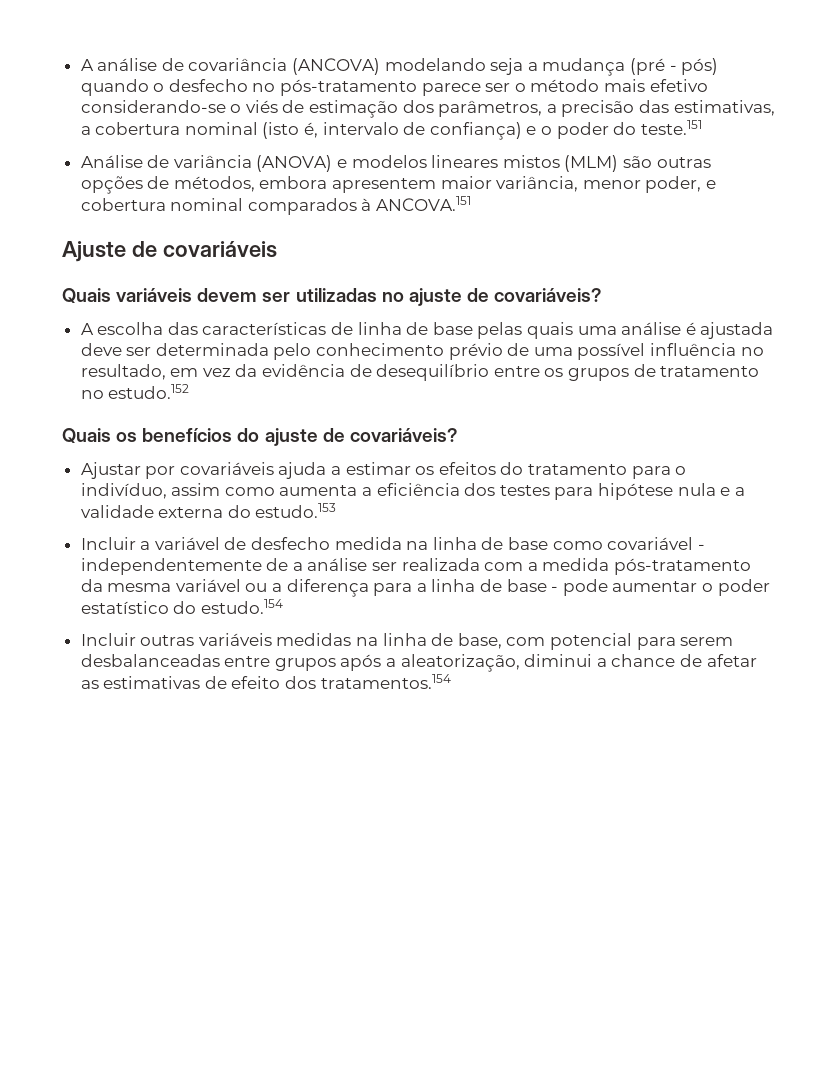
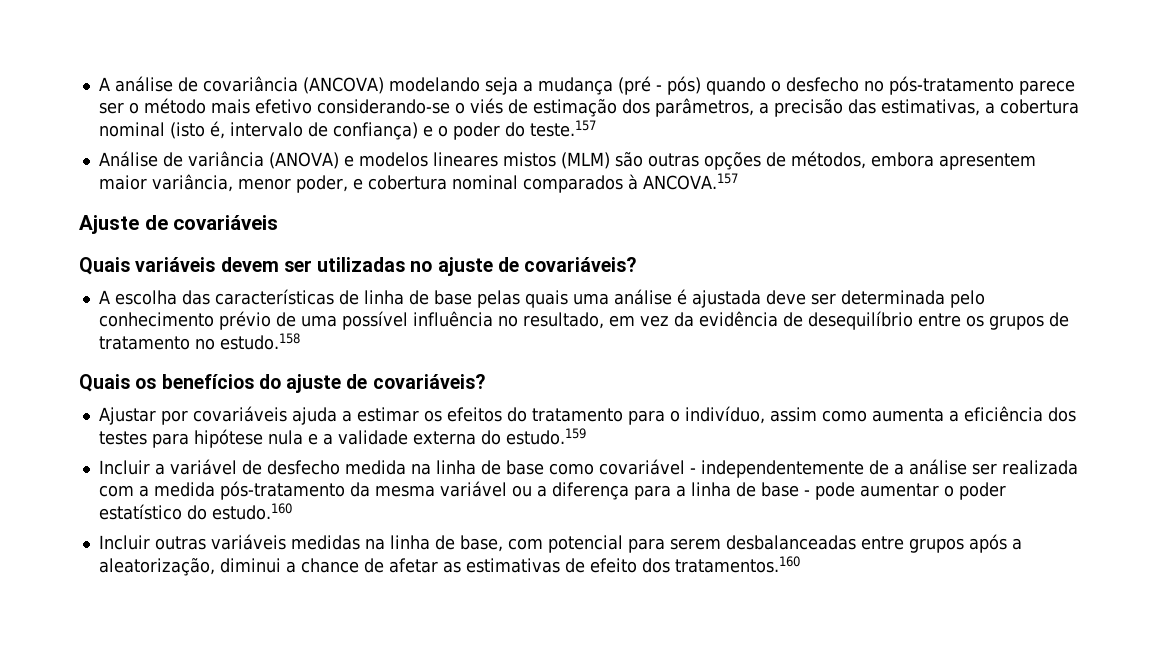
- A análise de covariância (ANCOVA) modelando seja a mudança (pré - pós) quando o desfecho no pós-tratamento parece ser o método mais efetivo considerando-se o viés de estimação dos parâmetros, a precisão das estimativas, a cobertura nominal (isto é, intervalo de confiança) e o poder do teste.151
+ A análise de covariância (ANCOVA) modelando seja a mudança (pré - pós) quando o desfecho no pós-tratamento parece ser o método mais efetivo considerando-se o viés de estimação dos parâmetros, a precisão das estimativas, a cobertura nominal (isto é, intervalo de confiança) e o poder do teste.157
- Análise de variância (ANOVA) e modelos lineares mistos (MLM) são outras opções de métodos, embora apresentem maior variância, menor poder, e cobertura nominal comparados à ANCOVA.151
+ Análise de variância (ANOVA) e modelos lineares mistos (MLM) são outras opções de métodos, embora apresentem maior variância, menor poder, e cobertura nominal comparados à ANCOVA.157
- A escolha das características de linha de base pelas quais uma análise é ajustada deve ser determinada pelo conhecimento prévio de uma possível influência no resultado, em vez da evidência de desequilíbrio entre os grupos de tratamento no estudo.152
+ A escolha das características de linha de base pelas quais uma análise é ajustada deve ser determinada pelo conhecimento prévio de uma possível influência no resultado, em vez da evidência de desequilíbrio entre os grupos de tratamento no estudo.158
- Ajustar por covariáveis ajuda a estimar os efeitos do tratamento para o indivíduo, assim como aumenta a eficiência dos testes para hipótese nula e a validade externa do estudo.153
+ Ajustar por covariáveis ajuda a estimar os efeitos do tratamento para o indivíduo, assim como aumenta a eficiência dos testes para hipótese nula e a validade externa do estudo.159
- Incluir a variável de desfecho medida na linha de base como covariável - independentemente de a análise ser realizada com a medida pós-tratamento da mesma variável ou a diferença para a linha de base - pode aumentar o poder estatístico do estudo.154
+ Incluir a variável de desfecho medida na linha de base como covariável - independentemente de a análise ser realizada com a medida pós-tratamento da mesma variável ou a diferença para a linha de base - pode aumentar o poder estatístico do estudo.160
- Incluir outras variáveis medidas na linha de base, com potencial para serem desbalanceadas entre grupos após a aleatorização, diminui a chance de afetar as estimativas de efeito dos tratamentos.154
+ Incluir outras variáveis medidas na linha de base, com potencial para serem desbalanceadas entre grupos após a aleatorização, diminui a chance de afetar as estimativas de efeito dos tratamentos.160

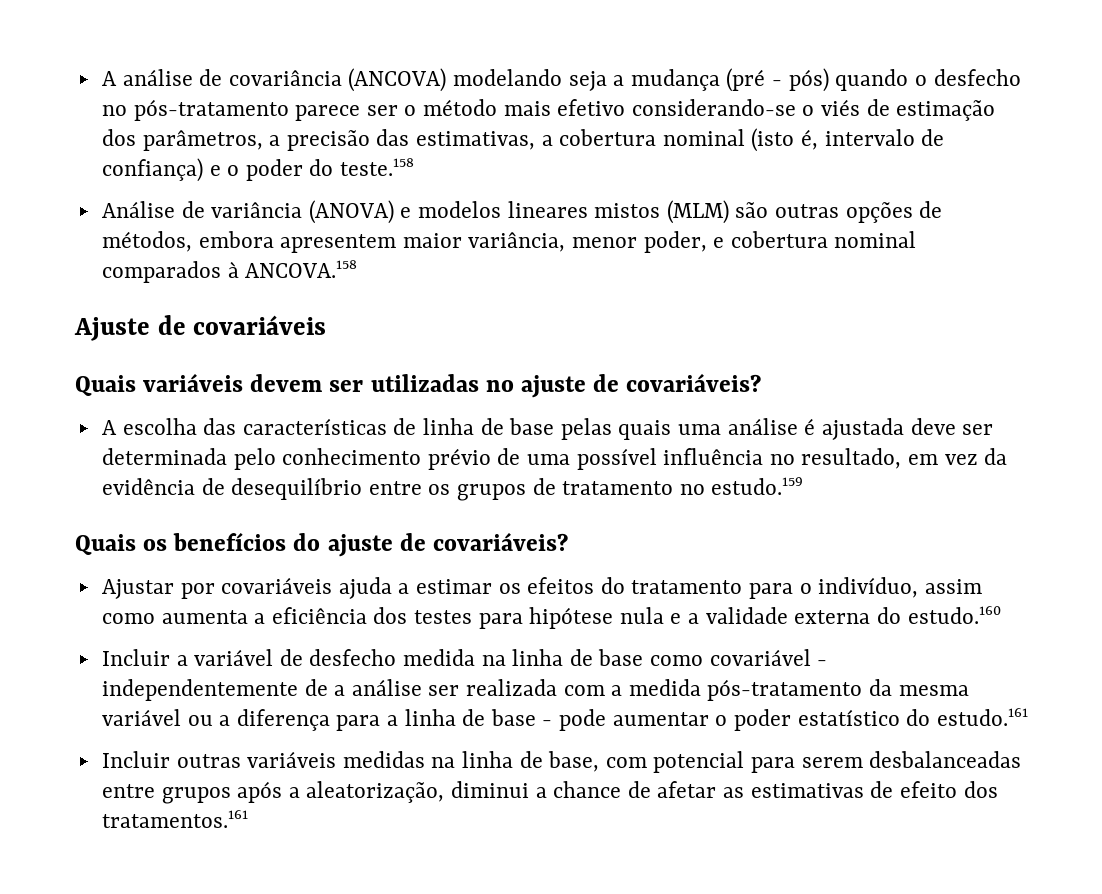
- A análise de covariância (ANCOVA) modelando seja a mudança (pré - pós) quando o desfecho no pós-tratamento parece ser o método mais efetivo considerando-se o viés de estimação dos parâmetros, a precisão das estimativas, a cobertura nominal (isto é, intervalo de confiança) e o poder do teste.157
+ A análise de covariância (ANCOVA) modelando seja a mudança (pré - pós) quando o desfecho no pós-tratamento parece ser o método mais efetivo considerando-se o viés de estimação dos parâmetros, a precisão das estimativas, a cobertura nominal (isto é, intervalo de confiança) e o poder do teste.158
- Análise de variância (ANOVA) e modelos lineares mistos (MLM) são outras opções de métodos, embora apresentem maior variância, menor poder, e cobertura nominal comparados à ANCOVA.157
+ Análise de variância (ANOVA) e modelos lineares mistos (MLM) são outras opções de métodos, embora apresentem maior variância, menor poder, e cobertura nominal comparados à ANCOVA.158
- A escolha das características de linha de base pelas quais uma análise é ajustada deve ser determinada pelo conhecimento prévio de uma possível influência no resultado, em vez da evidência de desequilíbrio entre os grupos de tratamento no estudo.158
+ A escolha das características de linha de base pelas quais uma análise é ajustada deve ser determinada pelo conhecimento prévio de uma possível influência no resultado, em vez da evidência de desequilíbrio entre os grupos de tratamento no estudo.159
- Ajustar por covariáveis ajuda a estimar os efeitos do tratamento para o indivíduo, assim como aumenta a eficiência dos testes para hipótese nula e a validade externa do estudo.159
+ Ajustar por covariáveis ajuda a estimar os efeitos do tratamento para o indivíduo, assim como aumenta a eficiência dos testes para hipótese nula e a validade externa do estudo.160
- Incluir a variável de desfecho medida na linha de base como covariável - independentemente de a análise ser realizada com a medida pós-tratamento da mesma variável ou a diferença para a linha de base - pode aumentar o poder estatístico do estudo.160
+ Incluir a variável de desfecho medida na linha de base como covariável - independentemente de a análise ser realizada com a medida pós-tratamento da mesma variável ou a diferença para a linha de base - pode aumentar o poder estatístico do estudo.161
- Incluir outras variáveis medidas na linha de base, com potencial para serem desbalanceadas entre grupos após a aleatorização, diminui a chance de afetar as estimativas de efeito dos tratamentos.160
+ Incluir outras variáveis medidas na linha de base, com potencial para serem desbalanceadas entre grupos após a aleatorização, diminui a chance de afetar as estimativas de efeito dos tratamentos.161

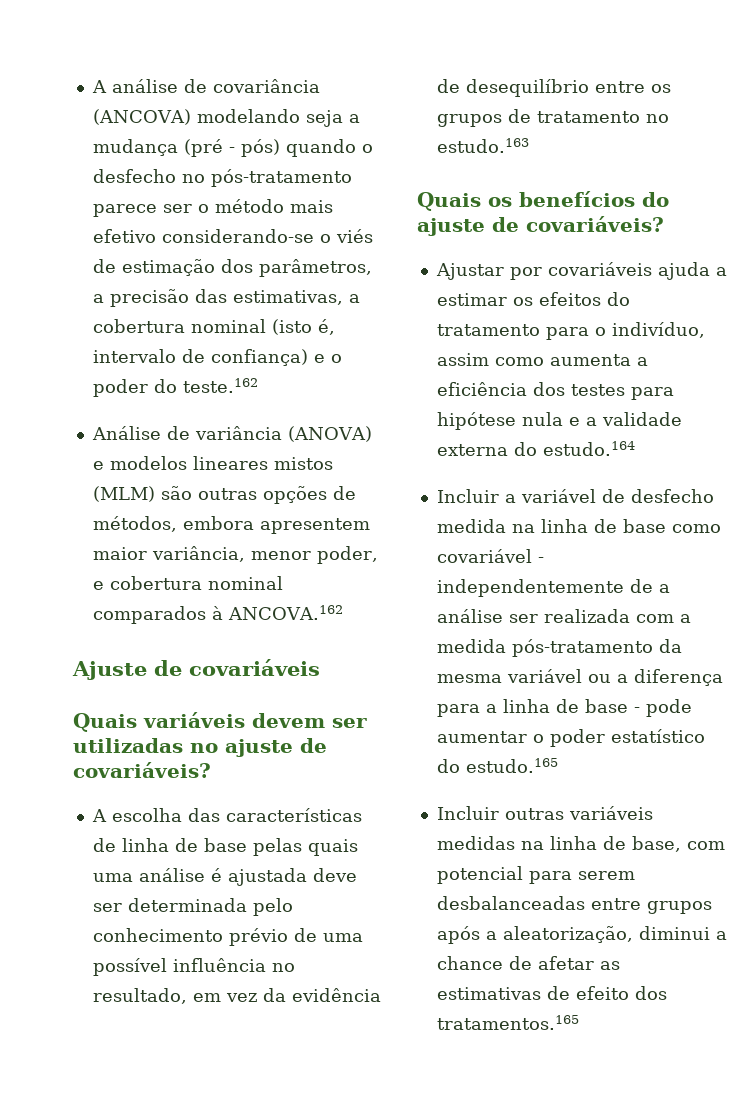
- A análise de covariância (ANCOVA) modelando seja a mudança (pré - pós) quando o desfecho no pós-tratamento parece ser o método mais efetivo considerando-se o viés de estimação dos parâmetros, a precisão das estimativas, a cobertura nominal (isto é, intervalo de confiança) e o poder do teste.158
+ A análise de covariância (ANCOVA) modelando seja a mudança (pré - pós) quando o desfecho no pós-tratamento parece ser o método mais efetivo considerando-se o viés de estimação dos parâmetros, a precisão das estimativas, a cobertura nominal (isto é, intervalo de confiança) e o poder do teste.162
- Análise de variância (ANOVA) e modelos lineares mistos (MLM) são outras opções de métodos, embora apresentem maior variância, menor poder, e cobertura nominal comparados à ANCOVA.158
+ Análise de variância (ANOVA) e modelos lineares mistos (MLM) são outras opções de métodos, embora apresentem maior variância, menor poder, e cobertura nominal comparados à ANCOVA.162
- A escolha das características de linha de base pelas quais uma análise é ajustada deve ser determinada pelo conhecimento prévio de uma possível influência no resultado, em vez da evidência de desequilíbrio entre os grupos de tratamento no estudo.159
+ A escolha das características de linha de base pelas quais uma análise é ajustada deve ser determinada pelo conhecimento prévio de uma possível influência no resultado, em vez da evidência de desequilíbrio entre os grupos de tratamento no estudo.163
- Ajustar por covariáveis ajuda a estimar os efeitos do tratamento para o indivíduo, assim como aumenta a eficiência dos testes para hipótese nula e a validade externa do estudo.160
+ Ajustar por covariáveis ajuda a estimar os efeitos do tratamento para o indivíduo, assim como aumenta a eficiência dos testes para hipótese nula e a validade externa do estudo.164
- Incluir a variável de desfecho medida na linha de base como covariável - independentemente de a análise ser realizada com a medida pós-tratamento da mesma variável ou a diferença para a linha de base - pode aumentar o poder estatístico do estudo.161
+ Incluir a variável de desfecho medida na linha de base como covariável - independentemente de a análise ser realizada com a medida pós-tratamento da mesma variável ou a diferença para a linha de base - pode aumentar o poder estatístico do estudo.165
- Incluir outras variáveis medidas na linha de base, com potencial para serem desbalanceadas entre grupos após a aleatorização, diminui a chance de afetar as estimativas de efeito dos tratamentos.161
+ Incluir outras variáveis medidas na linha de base, com potencial para serem desbalanceadas entre grupos após a aleatorização, diminui a chance de afetar as estimativas de efeito dos tratamentos.165

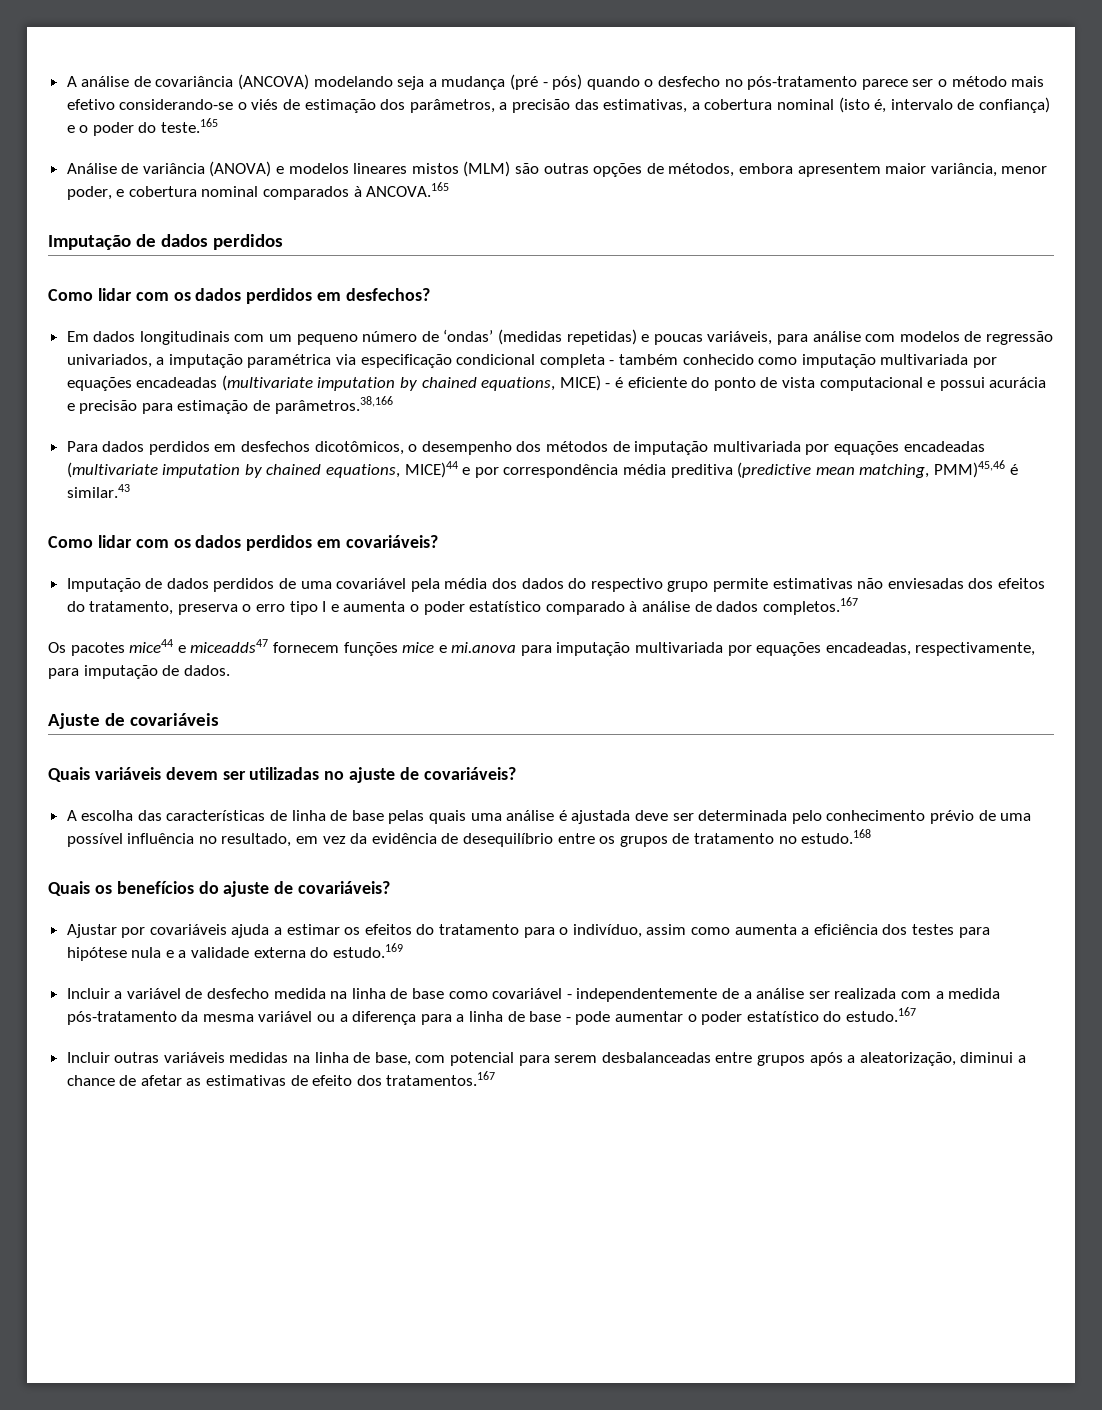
- A análise de covariância (ANCOVA) modelando seja a mudança (pré - pós) quando o desfecho no pós-tratamento parece ser o método mais efetivo considerando-se o viés de estimação dos parâmetros, a precisão das estimativas, a cobertura nominal (isto é, intervalo de confiança) e o poder do teste.162
+ A análise de covariância (ANCOVA) modelando seja a mudança (pré - pós) quando o desfecho no pós-tratamento parece ser o método mais efetivo considerando-se o viés de estimação dos parâmetros, a precisão das estimativas, a cobertura nominal (isto é, intervalo de confiança) e o poder do teste.165
- Análise de variância (ANOVA) e modelos lineares mistos (MLM) são outras opções de métodos, embora apresentem maior variância, menor poder, e cobertura nominal comparados à ANCOVA.162
+ Análise de variância (ANOVA) e modelos lineares mistos (MLM) são outras opções de métodos, embora apresentem maior variância, menor poder, e cobertura nominal comparados à ANCOVA.165
+ Imputação de dados perdidos
+ Como lidar com os dados perdidos em desfechos?
+ Em dados longitudinais com um pequeno número de ‘ondas’ (medidas repetidas) e poucas variáveis, para análise com modelos de regressão univariados, a imputação paramétrica via especificação condicional completa - também conhecido como imputação multivariada por equações encadeadas (multivariate imputation by chained equations, MICE) - é eficiente do ponto de vista computacional e possui acurácia e precisão para estimação de parâmetros.38,166
+ Para dados perdidos em desfechos dicotômicos, o desempenho dos métodos de imputação multivariada por equações encadeadas (multivariate imputation by chained equations, MICE)44 e por correspondência média preditiva (predictive mean matching, PMM)45,46 é similar.43
+ Como lidar com os dados perdidos em covariáveis?
+ Imputação de dados perdidos de uma covariável pela média dos dados do respectivo grupo permite estimativas não enviesadas dos efeitos do tratamento, preserva o erro tipo I e aumenta o poder estatístico comparado à análise de dados completos.167
+ Os pacotes mice44 e miceadds47 fornecem funções mice e mi.anova para imputação multivariada por equações encadeadas, respectivamente, para imputação de dados.
- A escolha das características de linha de base pelas quais uma análise é ajustada deve ser determinada pelo conhecimento prévio de uma possível influência no resultado, em vez da evidência de desequilíbrio entre os grupos de tratamento no estudo.163
+ A escolha das características de linha de base pelas quais uma análise é ajustada deve ser determinada pelo conhecimento prévio de uma possível influência no resultado, em vez da evidência de desequilíbrio entre os grupos de tratamento no estudo.168
- Ajustar por covariáveis ajuda a estimar os efeitos do tratamento para o indivíduo, assim como aumenta a eficiência dos testes para hipótese nula e a validade externa do estudo.164
+ Ajustar por covariáveis ajuda a estimar os efeitos do tratamento para o indivíduo, assim como aumenta a eficiência dos testes para hipótese nula e a validade externa do estudo.169
- Incluir a variável de desfecho medida na linha de base como covariável - independentemente de a análise ser realizada com a medida pós-tratamento da mesma variável ou a diferença para a linha de base - pode aumentar o poder estatístico do estudo.165
+ Incluir a variável de desfecho medida na linha de base como covariável - independentemente de a análise ser realizada com a medida pós-tratamento da mesma variável ou a diferença para a linha de base - pode aumentar o poder estatístico do estudo.167
- Incluir outras variáveis medidas na linha de base, com potencial para serem desbalanceadas entre grupos após a aleatorização, diminui a chance de afetar as estimativas de efeito dos tratamentos.165
+ Incluir outras variáveis medidas na linha de base, com potencial para serem desbalanceadas entre grupos após a aleatorização, diminui a chance de afetar as estimativas de efeito dos tratamentos.167

